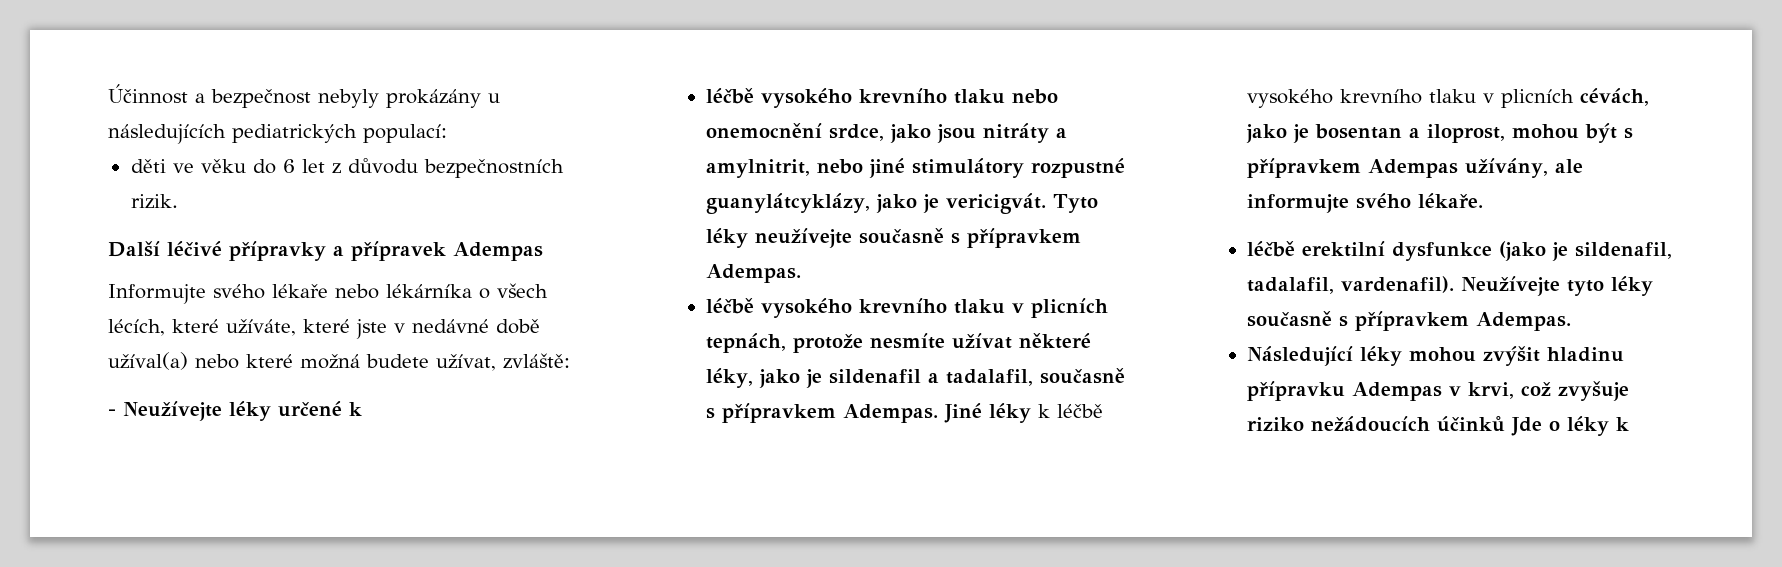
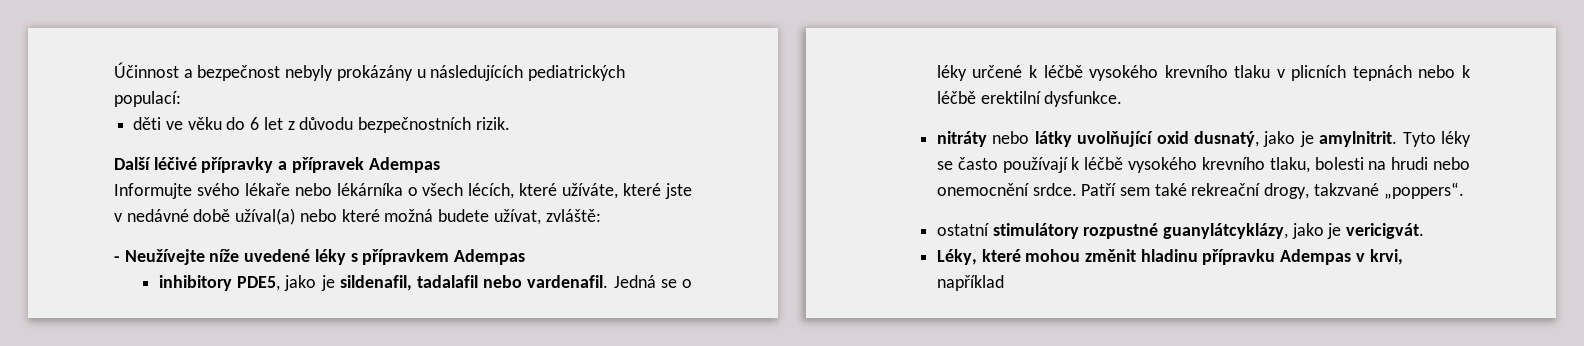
- - Neužívejte léky určené k
- léčbě vysokého krevního tlaku nebo onemocnění srdce, jako jsou nitráty a amylnitrit, nebo jiné stimulátory rozpustné guanylátcyklázy, jako je vericigvát. Tyto léky neužívejte současně s přípravkem Adempas.
- léčbě vysokého krevního tlaku v plicních tepnách, protože nesmíte užívat některé léky, jako je sildenafil a tadalafil, současně s přípravkem Adempas. Jiné léky k léčbě vysokého krevního tlaku v plicních cévách, jako je bosentan a iloprost, mohou být s přípravkem Adempas užívány, ale informujte svého lékaře.
- léčbě erektilní dysfunkce (jako je sildenafil, tadalafil, vardenafil). Neužívejte tyto léky současně s přípravkem Adempas.
- Následující léky mohou zvýšit hladinu přípravku Adempas v krvi, což zvyšuje riziko nežádoucích účinků Jde o léky k
+ - Neužívejte níže uvedené léky s přípravkem Adempas
+ inhibitory PDE5, jako je sildenafil, tadalafil nebo vardenafil. Jedná se o léky určené k léčbě vysokého krevního tlaku v plicních tepnách nebo k léčbě erektilní dysfunkce.
+ nitráty nebo látky uvolňující oxid dusnatý, jako je amylnitrit. Tyto léky se často používají k léčbě vysokého krevního tlaku, bolesti na hrudi nebo onemocnění srdce. Patří sem také rekreační drogy, takzvané „poppers“.
+ ostatní stimulátory rozpustné guanylátcyklázy, jako je vericigvát.
+ Léky, které mohou změnit hladinu přípravku Adempas v krvi, například

